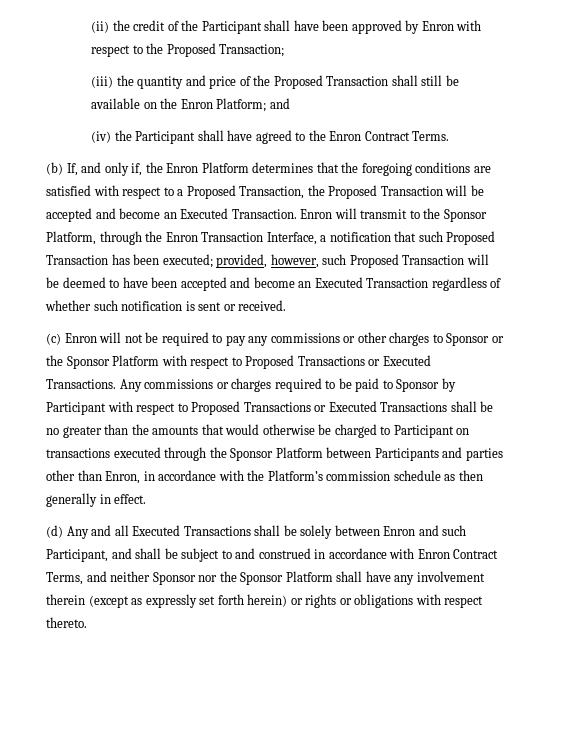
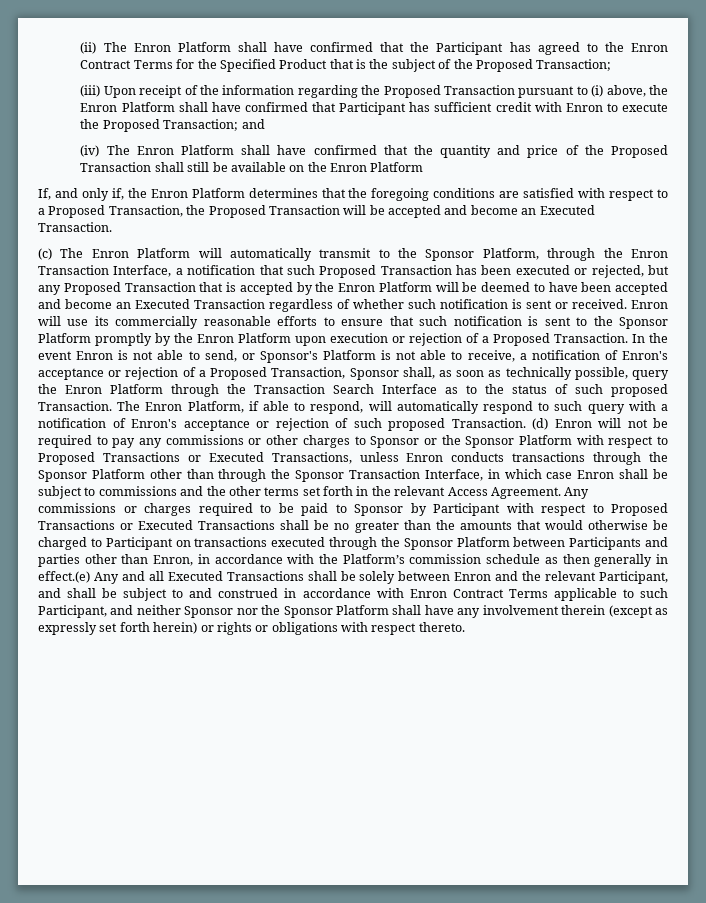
- (ii) the credit of the Participant shall have been approved by Enron with respect to the Proposed Transaction;
- (iii) the quantity and price of the Proposed Transaction shall still be available on the Enron Platform; and
- (iv) the Participant shall have agreed to the Enron Contract Terms.
- (b) If, and only if, the Enron Platform determines that the foregoing conditions are satisfied with respect to a Proposed Transaction, the Proposed Transaction will be accepted and become an Executed Transaction. Enron will transmit to the Sponsor Platform, through the Enron Transaction Interface, a notification that such Proposed Transaction has been executed; provided, however, such Proposed Transaction will be deemed to have been accepted and become an Executed Transaction regardless of whether such notification is sent or received.
- (c) Enron will not be required to pay any commissions or other charges to Sponsor or the Sponsor Platform with respect to Proposed Transactions or Executed Transactions.
+ (ii) The Enron Platform shall have confirmed that the Participant has agreed to the Enron Contract Terms for the Specified Product that is the subject of the Proposed Transaction;
+ (iii) Upon receipt of the information regarding the Proposed Transaction pursuant to (i) above, the Enron Platform shall have confirmed that Participant has sufficient credit with Enron to execute the Proposed Transaction; and
+ (iv) The Enron Platform shall have confirmed that the quantity and price of the Proposed Transaction shall still be available on the Enron Platform
+ If, and only if, the Enron Platform determines that the foregoing conditions are satisfied with respect to a Proposed Transaction, the Proposed Transaction will be accepted and become an Executed Transaction.
+ (c) The Enron Platform will automatically transmit to the Sponsor Platform, through the Enron Transaction Interface, a notification that such Proposed Transaction has been executed or rejected, but any Proposed Transaction that is accepted by the Enron Platform will be deemed to have been accepted and become an Executed Transaction regardless of whether such notification is sent or received. Enron will use its commercially reasonable efforts to ensure that such notification is sent to the Sponsor Platform promptly by the Enron Platform upon execution or rejection of a Proposed Transaction. In the event Enron is not able to send, or Sponsor's Platform is not able to receive, a notification of Enron's acceptance or rejection of a Proposed Transaction, Sponsor shall, as soon as technically possible, query the Enron Platform through the Transaction Search Interface as to the status of such proposed Transaction. The Enron Platform, if able to respond, will automatically respond to such query with a notification of Enron's acceptance or rejection of such proposed Transaction. (d) Enron will not be required to pay any commissions or other charges to Sponsor or the Sponsor Platform with respect to Proposed Transactions or Executed Transactions, unless Enron conducts transactions through the Sponsor Platform other than through the Sponsor Transaction Interface, in which case Enron shall be subject to commissions and the other terms set forth in the relevant Access Agreement.
- Any commissions or charges required to be paid to Sponsor by Participant with respect to Proposed Transactions or Executed Transactions shall be no greater than the amounts that would otherwise be charged to Participant on transactions executed through the Sponsor Platform between Participants and parties other than Enron, in accordance with the Platform’s commission schedule as then generally in effect.
- (d) Any and all Executed Transactions shall be solely between Enron and such Participant, and shall be subject to and construed in accordance with Enron Contract Terms, and neither Sponsor nor the Sponsor Platform shall have any involvement therein (except as expressly set forth herein) or rights or obligations with respect thereto.
+ Any commissions or charges required to be paid to Sponsor by Participant with respect to Proposed Transactions or Executed Transactions shall be no greater than the amounts that would otherwise be charged to Participant on transactions executed through the Sponsor Platform between Participants and parties other than Enron, in accordance with the Platform’s commission schedule as then generally in effect.(e) Any and all Executed Transactions shall be solely between Enron and the relevant Participant, and shall be subject to and construed in accordance with Enron Contract Terms applicable to such Participant, and neither Sponsor nor the Sponsor Platform shall have any involvement therein (except as expressly set forth herein) or rights or obligations with respect thereto.

